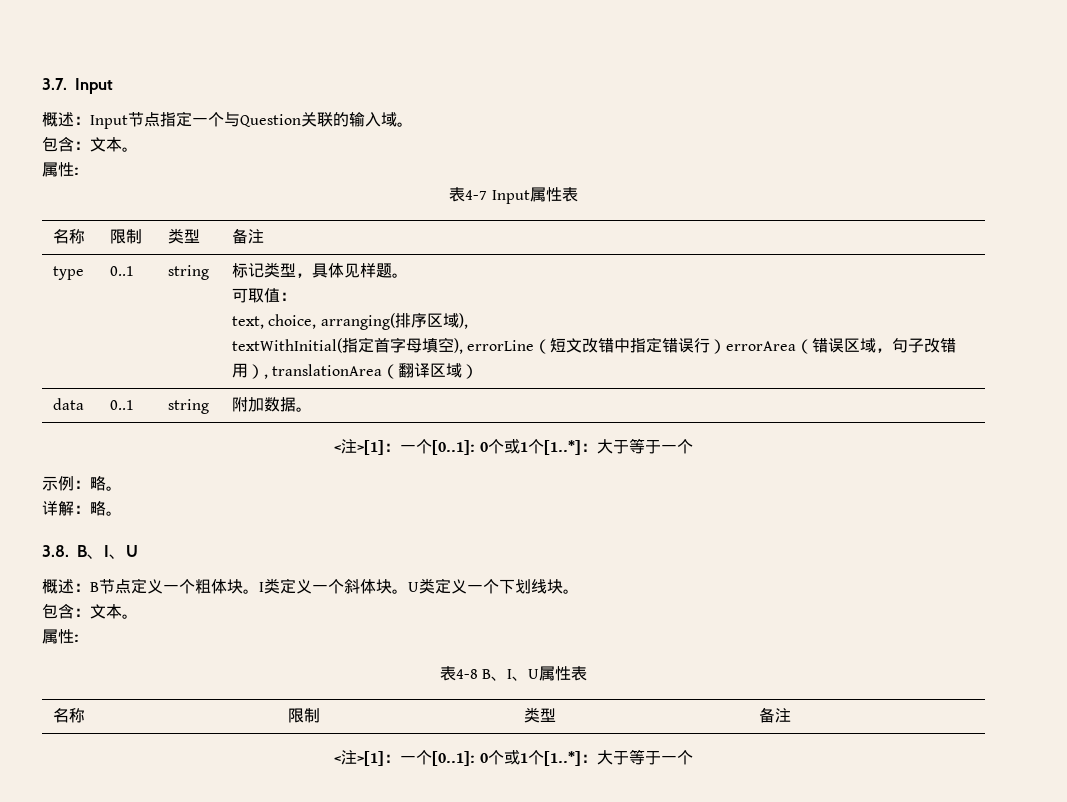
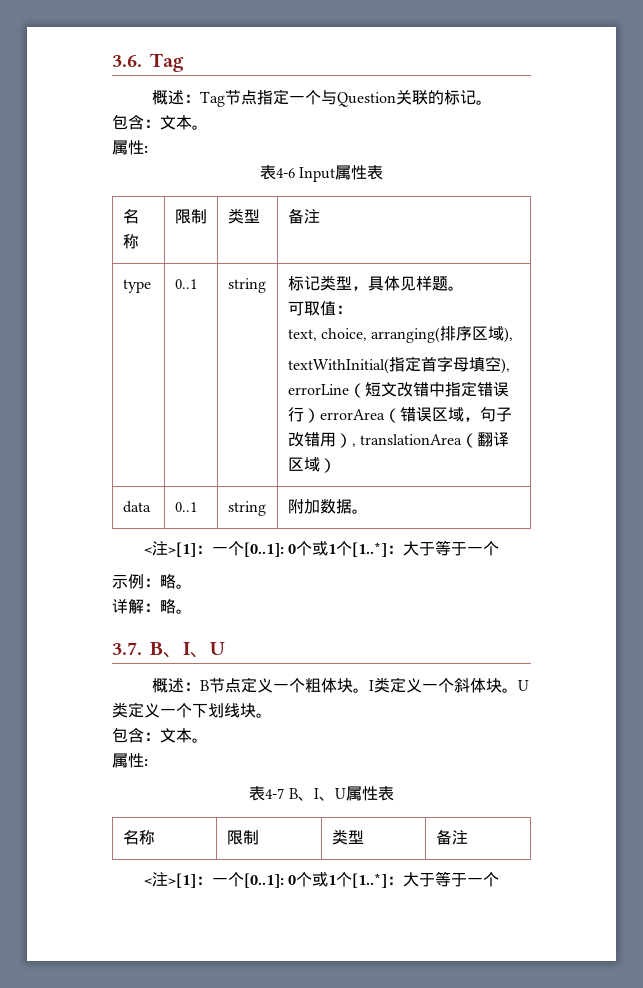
- 3.7. Input
- 概述：Input节点指定一个与Question关联的输入域。
+ 3.6. Tag
+ 概述：Tag节点指定一个与Question关联的标记。
  包含：文本。
  属性:
- 表4-7 Input属性表
+ 表4-6 Input属性表
- 3.8. B、I、U
+ 3.7. B、I、U
- 表4-8 B、I、U属性表
+ 表4-7 B、I、U属性表

